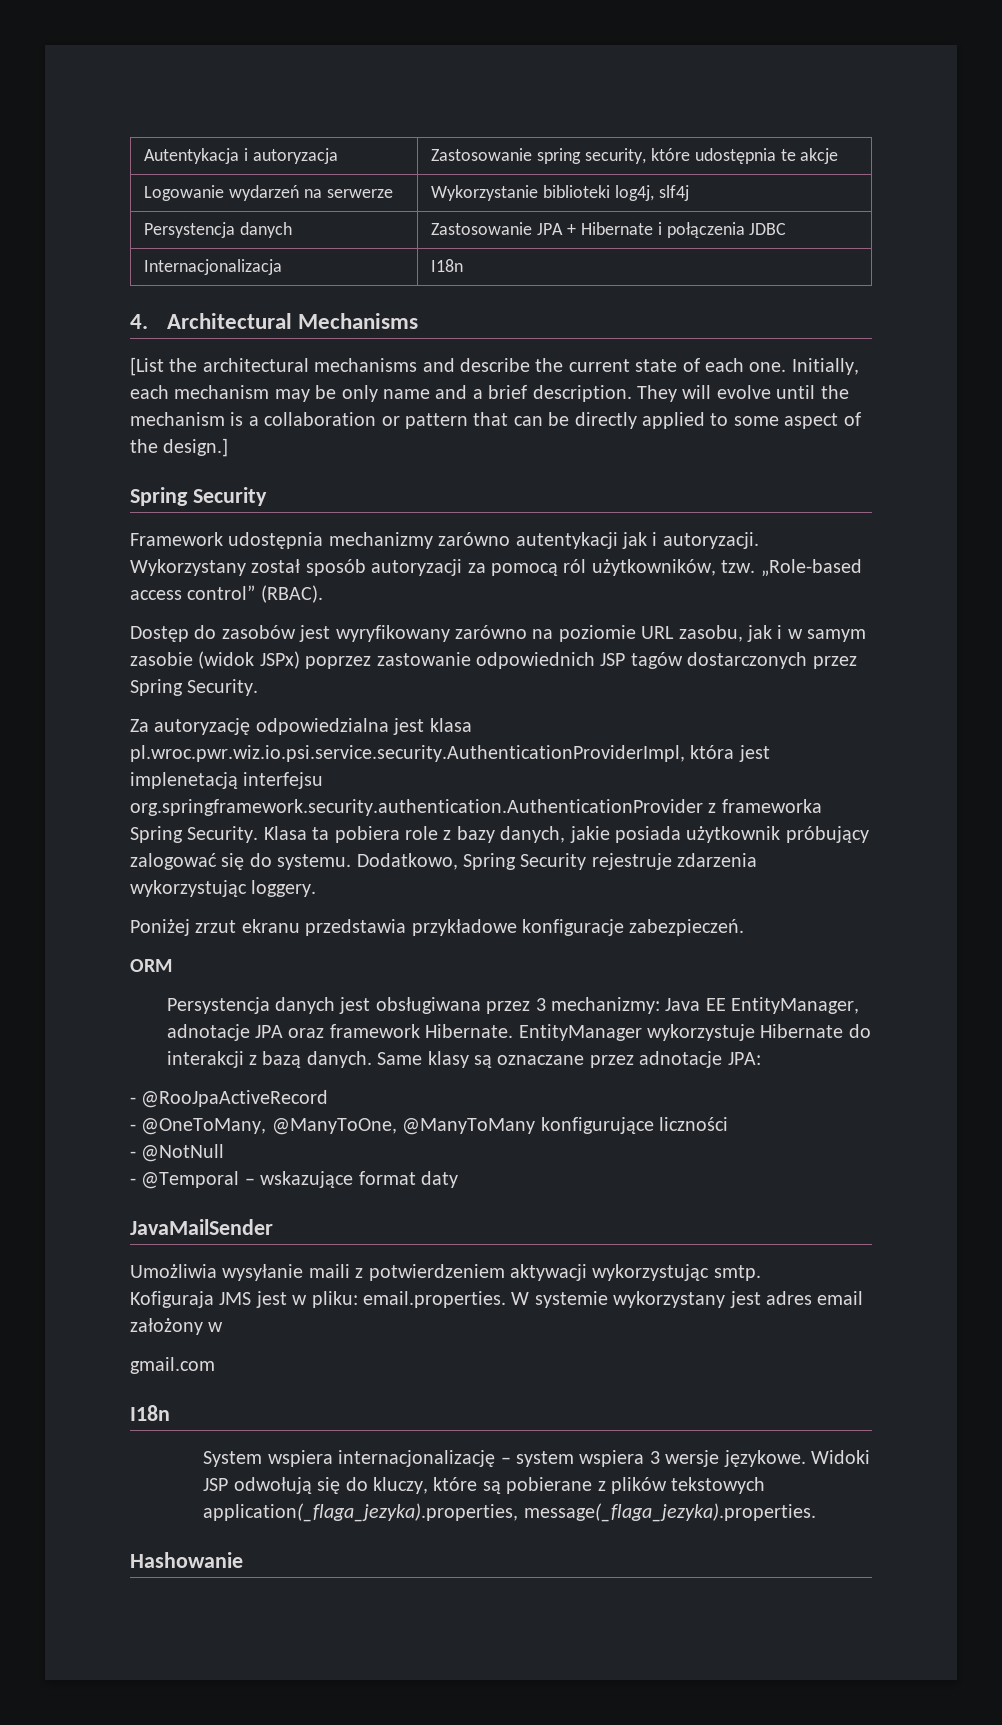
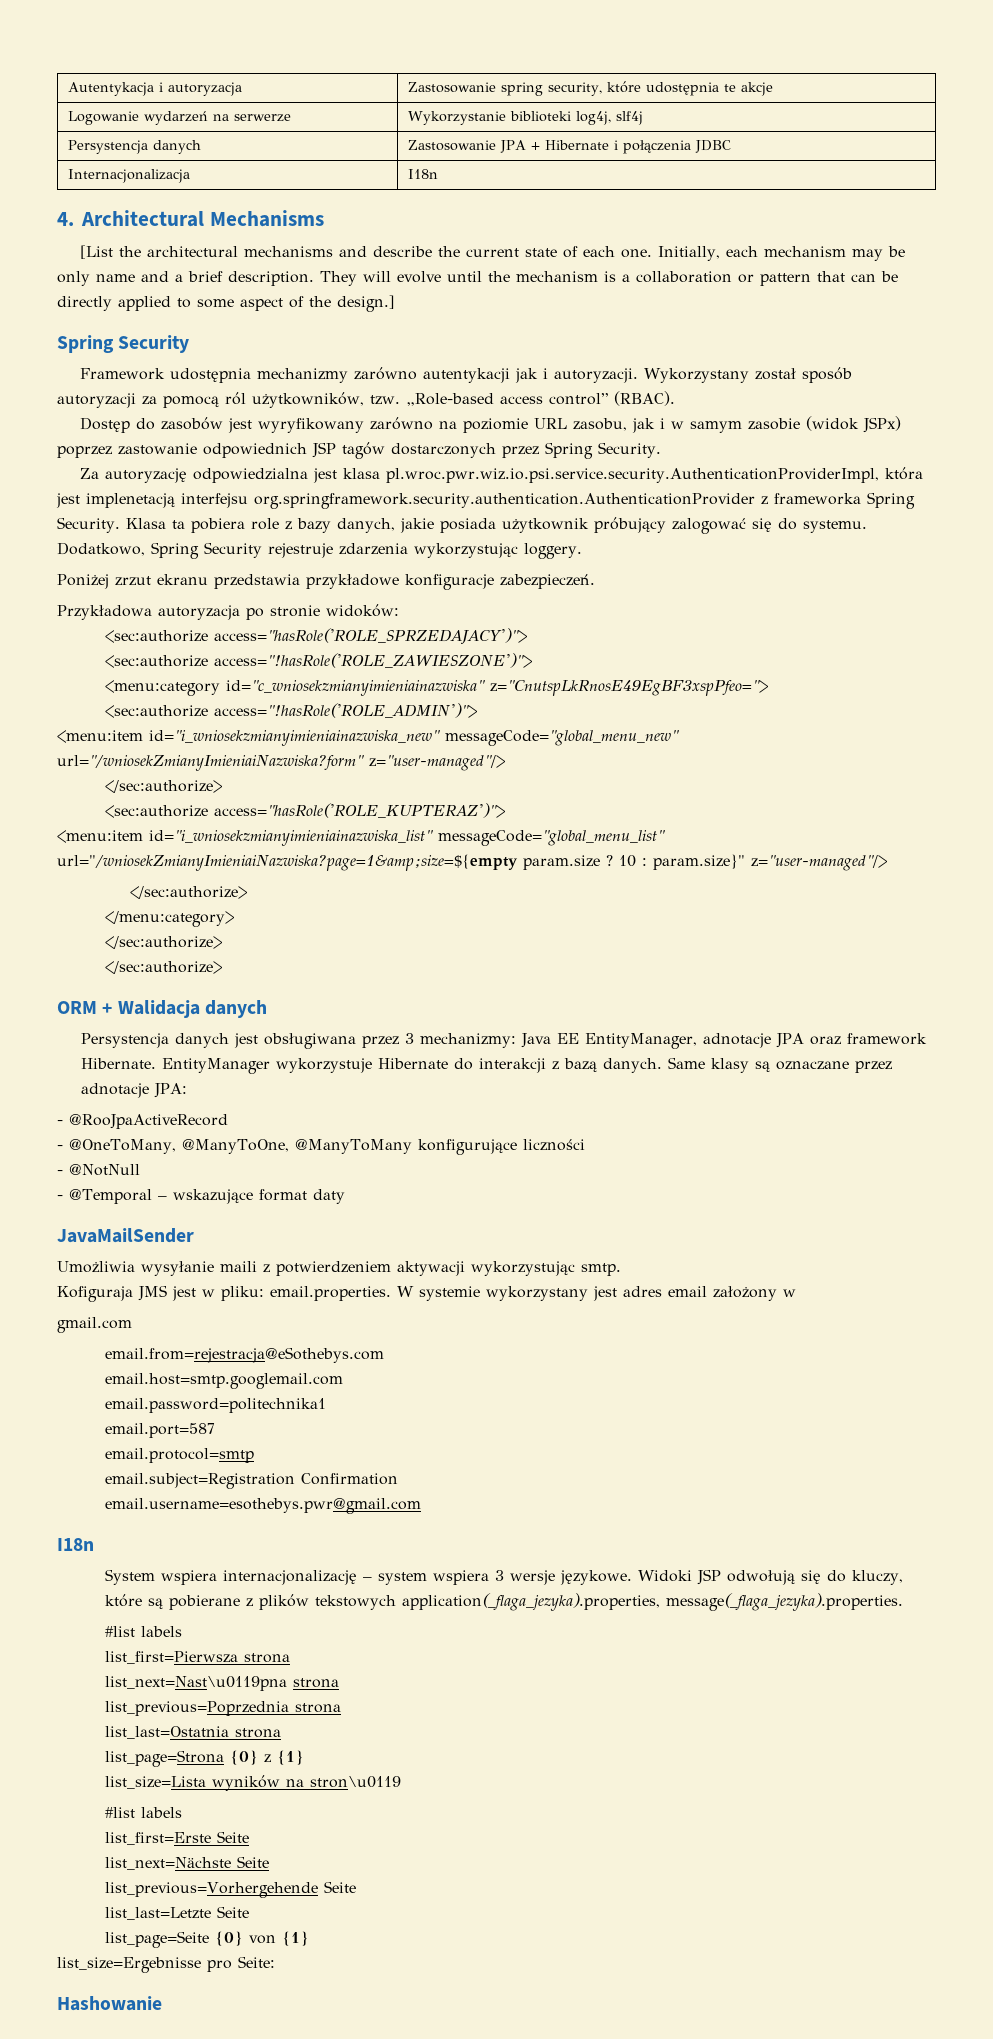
- ORM
+ Przykładowa autoryzacja po stronie widoków:
+ <sec:authorize access="hasRole('ROLE_SPRZEDAJACY')">
+ <sec:authorize access="!hasRole('ROLE_ZAWIESZONE')">
+ <menu:category id="c_wniosekzmianyimieniainazwiska" z="CnutspLkRnosE49EgBF3xspPfeo=">
+ <sec:authorize access="!hasRole('ROLE_ADMIN')">
+ <menu:item id="i_wniosekzmianyimieniainazwiska_new" messageCode="global_menu_new" url="/wniosekZmianyImieniaiNazwiska?form" z="user-managed"/>
+ </sec:authorize>
+ <sec:authorize access="hasRole('ROLE_KUPTERAZ')">
+ <menu:item id="i_wniosekzmianyimieniainazwiska_list" messageCode="global_menu_list" url="/wniosekZmianyImieniaiNazwiska?page=1&amp;size=${empty param.size ? 10 : param.size}" z="user-managed"/>
+ </sec:authorize>
+ </menu:category>
+ </sec:authorize>
+ </sec:authorize>
+ ORM + Walidacja danych
+ email.from=rejestracja@eSothebys.com
+ email.host=smtp.googlemail.com
+ email.password=politechnika1
+ email.port=587
+ email.protocol=smtp
+ email.subject=Registration Confirmation
+ email.username=esothebys.pwr@gmail.com
  Widoki JSP odwołują się do kluczy, które są pobierane z plików tekstowych application(_flaga_jezyka).properties, message(_flaga_jezyka).properties.
+ #list labels
+ list_first=Pierwsza strona
+ list_next=Nast\u0119pna strona
+ list_previous=Poprzednia strona
+ list_last=Ostatnia strona
+ list_page=Strona {0} z {1}
+ list_size=Lista wyników na stron\u0119
+ #list labels
+ list_first=Erste Seite
+ list_next=Nächste Seite
+ list_previous=Vorhergehende Seite
+ list_last=Letzte Seite
+ list_page=Seite {0} von {1}
+ list_size=Ergebnisse pro Seite:

